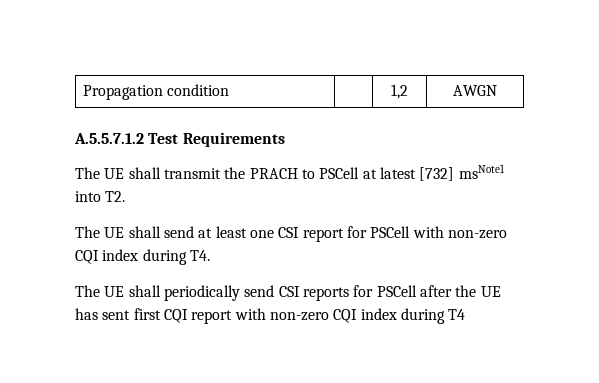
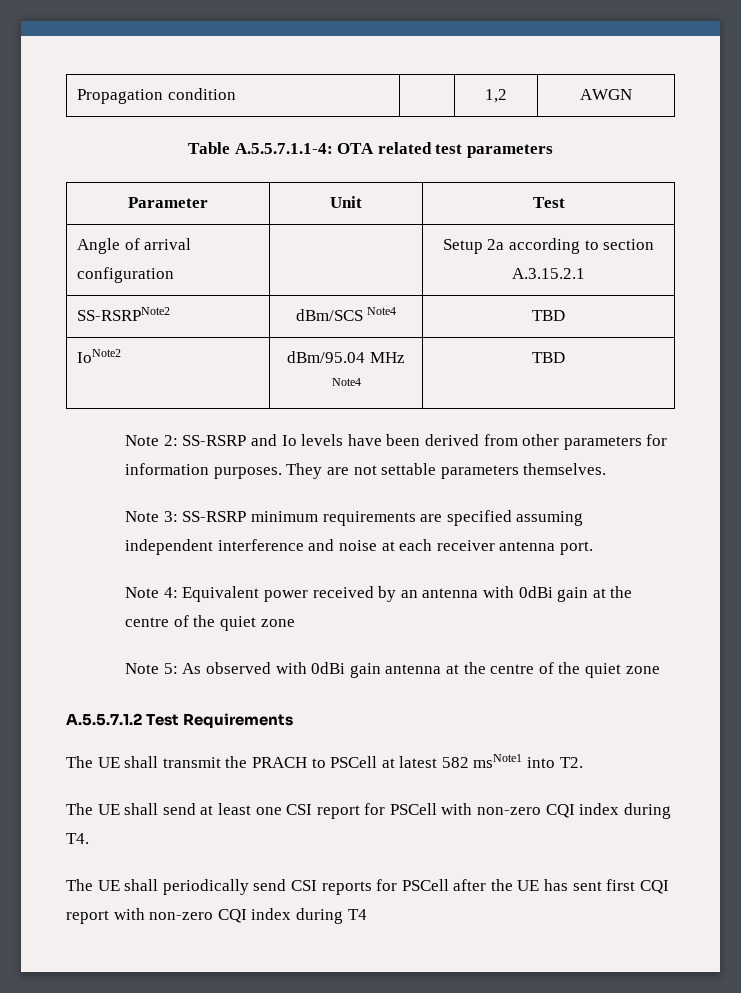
+ Table A.5.5.7.1.1-4: OTA related test parameters
+ Parameter | Unit | Test
+ Angle of arrival configuration | | Setup 2a according to section A.3.15.2.1
+ SS-RSRPNote2 | dBm/SCS Note4 | TBD
+ IoNote2 | dBm/95.04 MHz Note4 | TBD
+ Note 2: SS-RSRP and Io levels have been derived from other parameters for information purposes. They are not settable parameters themselves.
+ Note 3: SS-RSRP minimum requirements are specified assuming independent interference and noise at each receiver antenna port.
+ Note 4: Equivalent power received by an antenna with 0dBi gain at the centre of the quiet zone
+ Note 5: As observed with 0dBi gain antenna at the centre of the quiet zone
- The UE shall transmit the PRACH to PSCell at latest [732] msNote1 into T2.
+ The UE shall transmit the PRACH to PSCell at latest 582 msNote1 into T2.

